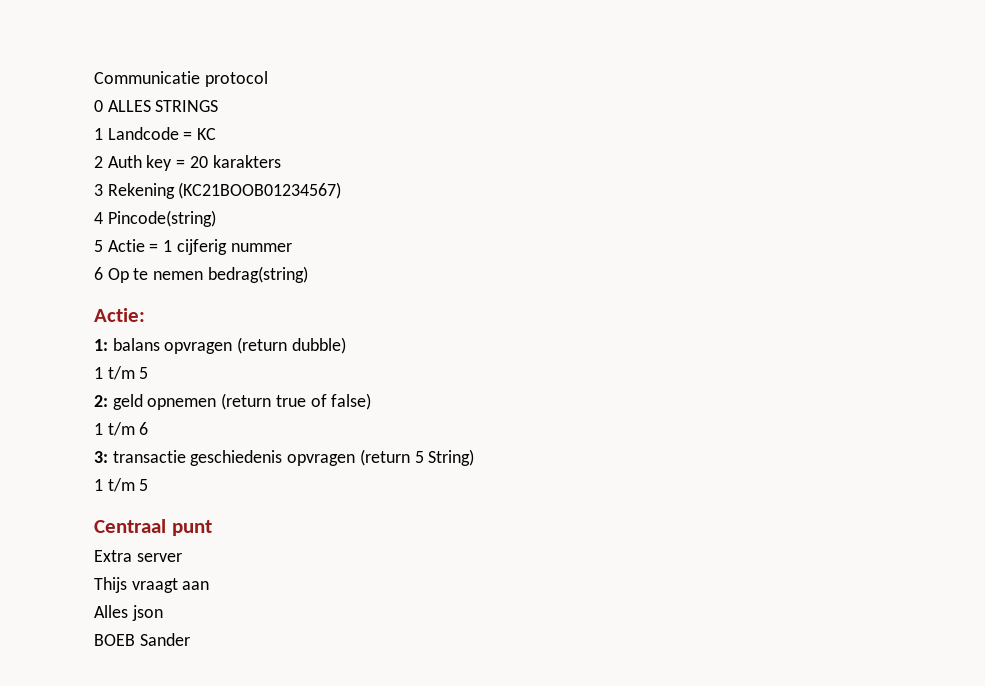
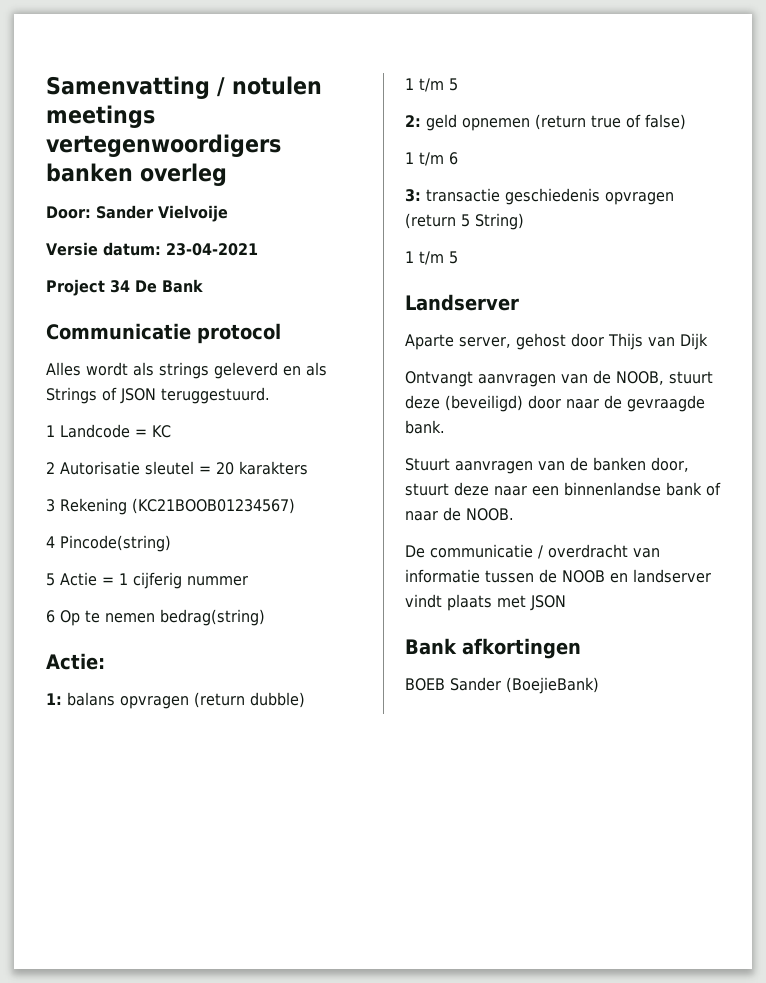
+ Samenvatting / notulen meetings vertegenwoordigers banken overleg
+ Door: Sander Vielvoije
+ Versie datum: 23-04-2021
+ Project 34 De Bank
  Communicatie protocol
- 0 ALLES STRINGS
+ Alles wordt als strings geleverd en als Strings of JSON teruggestuurd.
- 2 Auth key = 20 karakters
+ 2 Autorisatie sleutel = 20 karakters
- Centraal punt
- Extra server
- Thijs vraagt aan
- Alles json
+ Landserver
+ Aparte server, gehost door Thijs van Dijk
+ Ontvangt aanvragen van de NOOB, stuurt deze (beveiligd) door naar de gevraagde bank.
+ Stuurt aanvragen van de banken door, stuurt deze naar een binnenlandse bank of naar de NOOB.
+ De communicatie / overdracht van informatie tussen de NOOB en landserver vindt plaats met JSON
+ Bank afkortingen
- BOEB Sander
+ BOEB Sander (BoejieBank)

